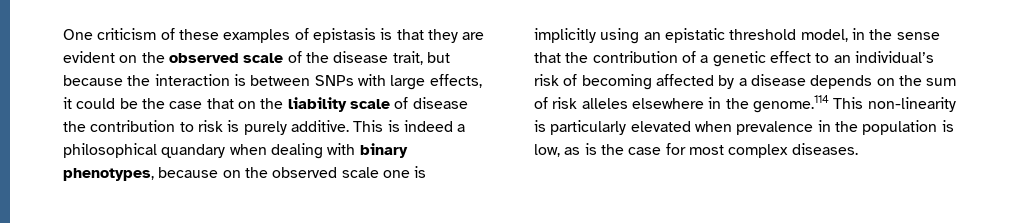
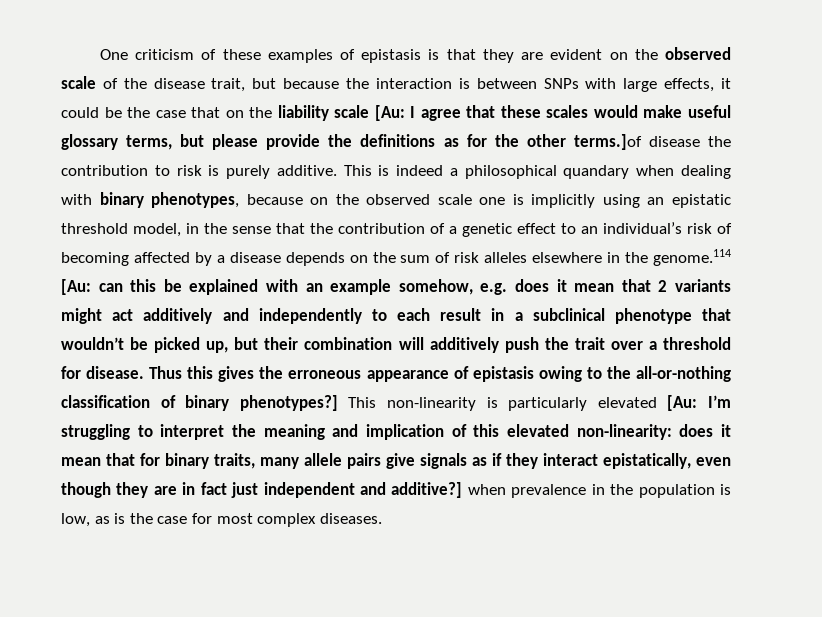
- One criticism of these examples of epistasis is that they are evident on the observed scale of the disease trait, but because the interaction is between SNPs with large effects, it could be the case that on the liability scale of disease the contribution to risk is purely additive.
+ One criticism of these examples of epistasis is that they are evident on the observed scale of the disease trait, but because the interaction is between SNPs with large effects, it could be the case that on the liability scale [Au: I agree that these scales would make useful glossary terms, but please provide the definitions as for the other terms.]of disease the contribution to risk is purely additive.
- This is indeed a philosophical quandary when dealing with binary phenotypes, because on the observed scale one is implicitly using an epistatic threshold model, in the sense that the contribution of a genetic effect to an individual’s risk of becoming affected by a disease depends on the sum of risk alleles elsewhere in the genome.114 This non-linearity is particularly elevated when prevalence in the population is low, as is the case for most complex diseases.
+ This is indeed a philosophical quandary when dealing with binary phenotypes, because on the observed scale one is implicitly using an epistatic threshold model, in the sense that the contribution of a genetic effect to an individual’s risk of becoming affected by a disease depends on the sum of risk alleles elsewhere in the genome.114 [Au: can this be explained with an example somehow, e.g. does it mean that 2 variants might act additively and independently to each result in a subclinical phenotype that wouldn’t be picked up, but their combination will additively push the trait over a threshold for disease. Thus this gives the erroneous appearance of epistasis owing to the all-or-nothing classification of binary phenotypes?] This non-linearity is particularly elevated [Au: I’m struggling to interpret the meaning and implication of this elevated non-linearity: does it mean that for binary traits, many allele pairs give signals as if they interact epistatically, even though they are in fact just independent and additive?] when prevalence in the population is low, as is the case for most complex diseases.

